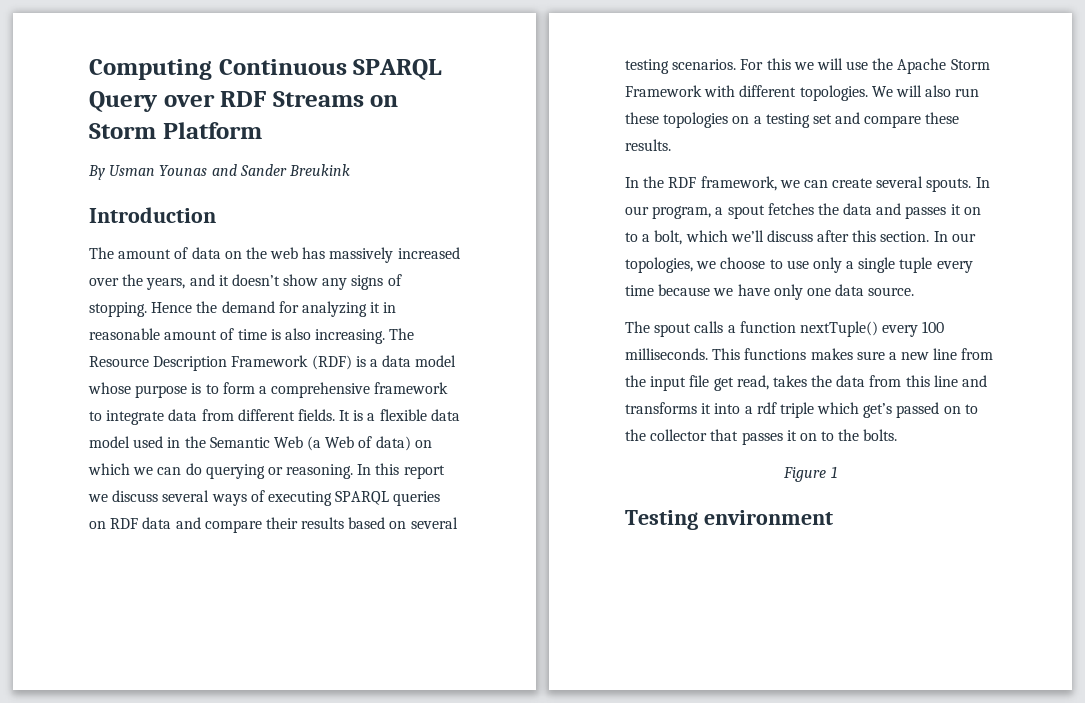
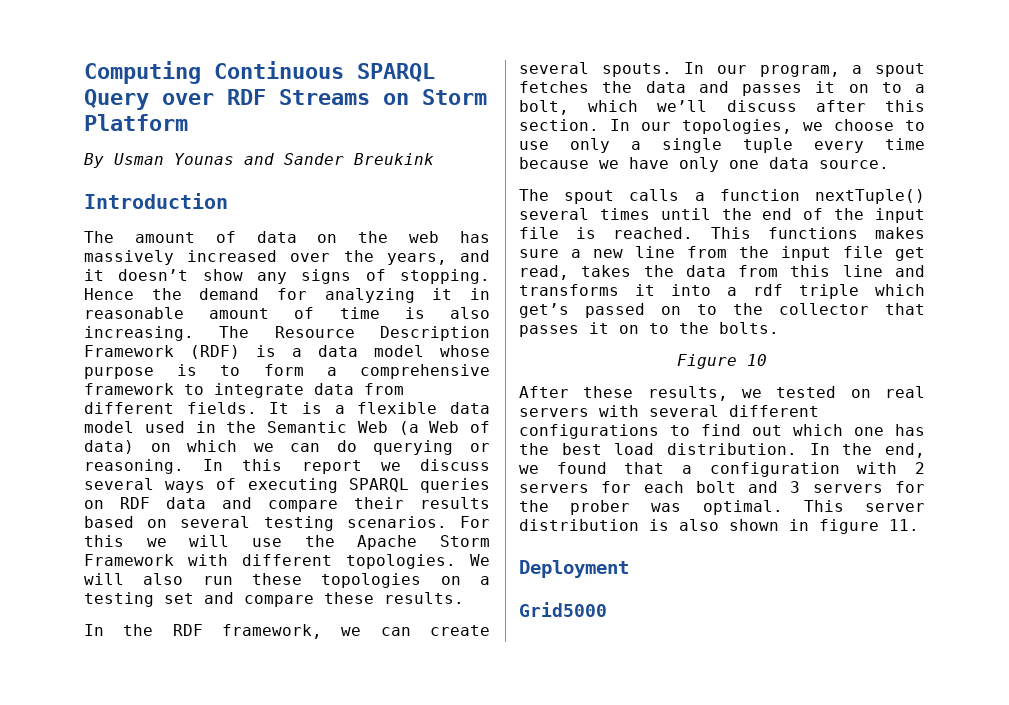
- The spout calls a function nextTuple() every 100 milliseconds.
+ The spout calls a function nextTuple() several times until the end of the input file is reached.
- Figure 1
- Testing environment
+ Figure 10
+ After these results, we tested on real servers with several different configurations to find out which one has the best load distribution. In the end, we found that a configuration with 2 servers for each bolt and 3 servers for the prober was optimal. This server distribution is also shown in figure 11.
+ Deployment
+ Grid5000

